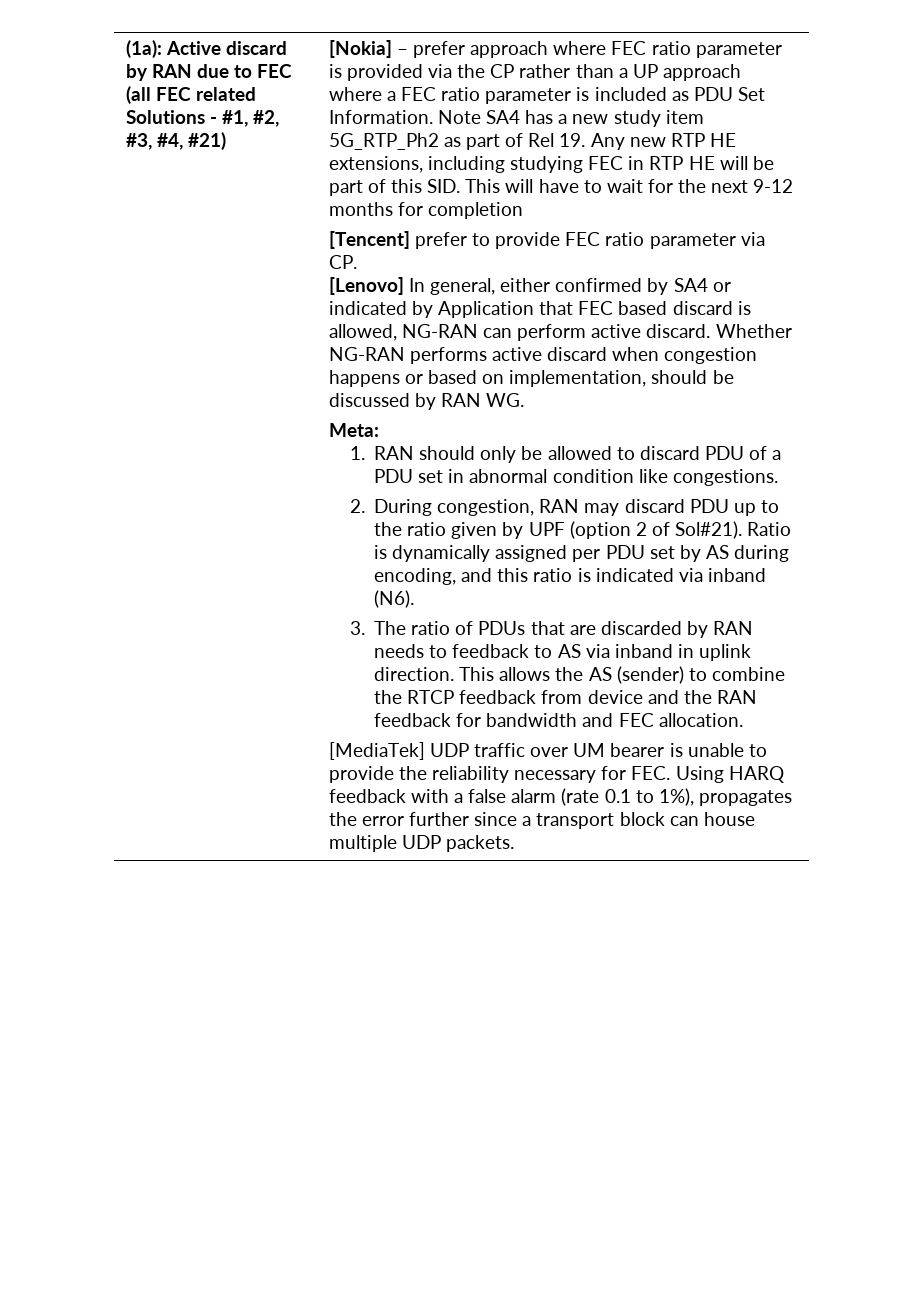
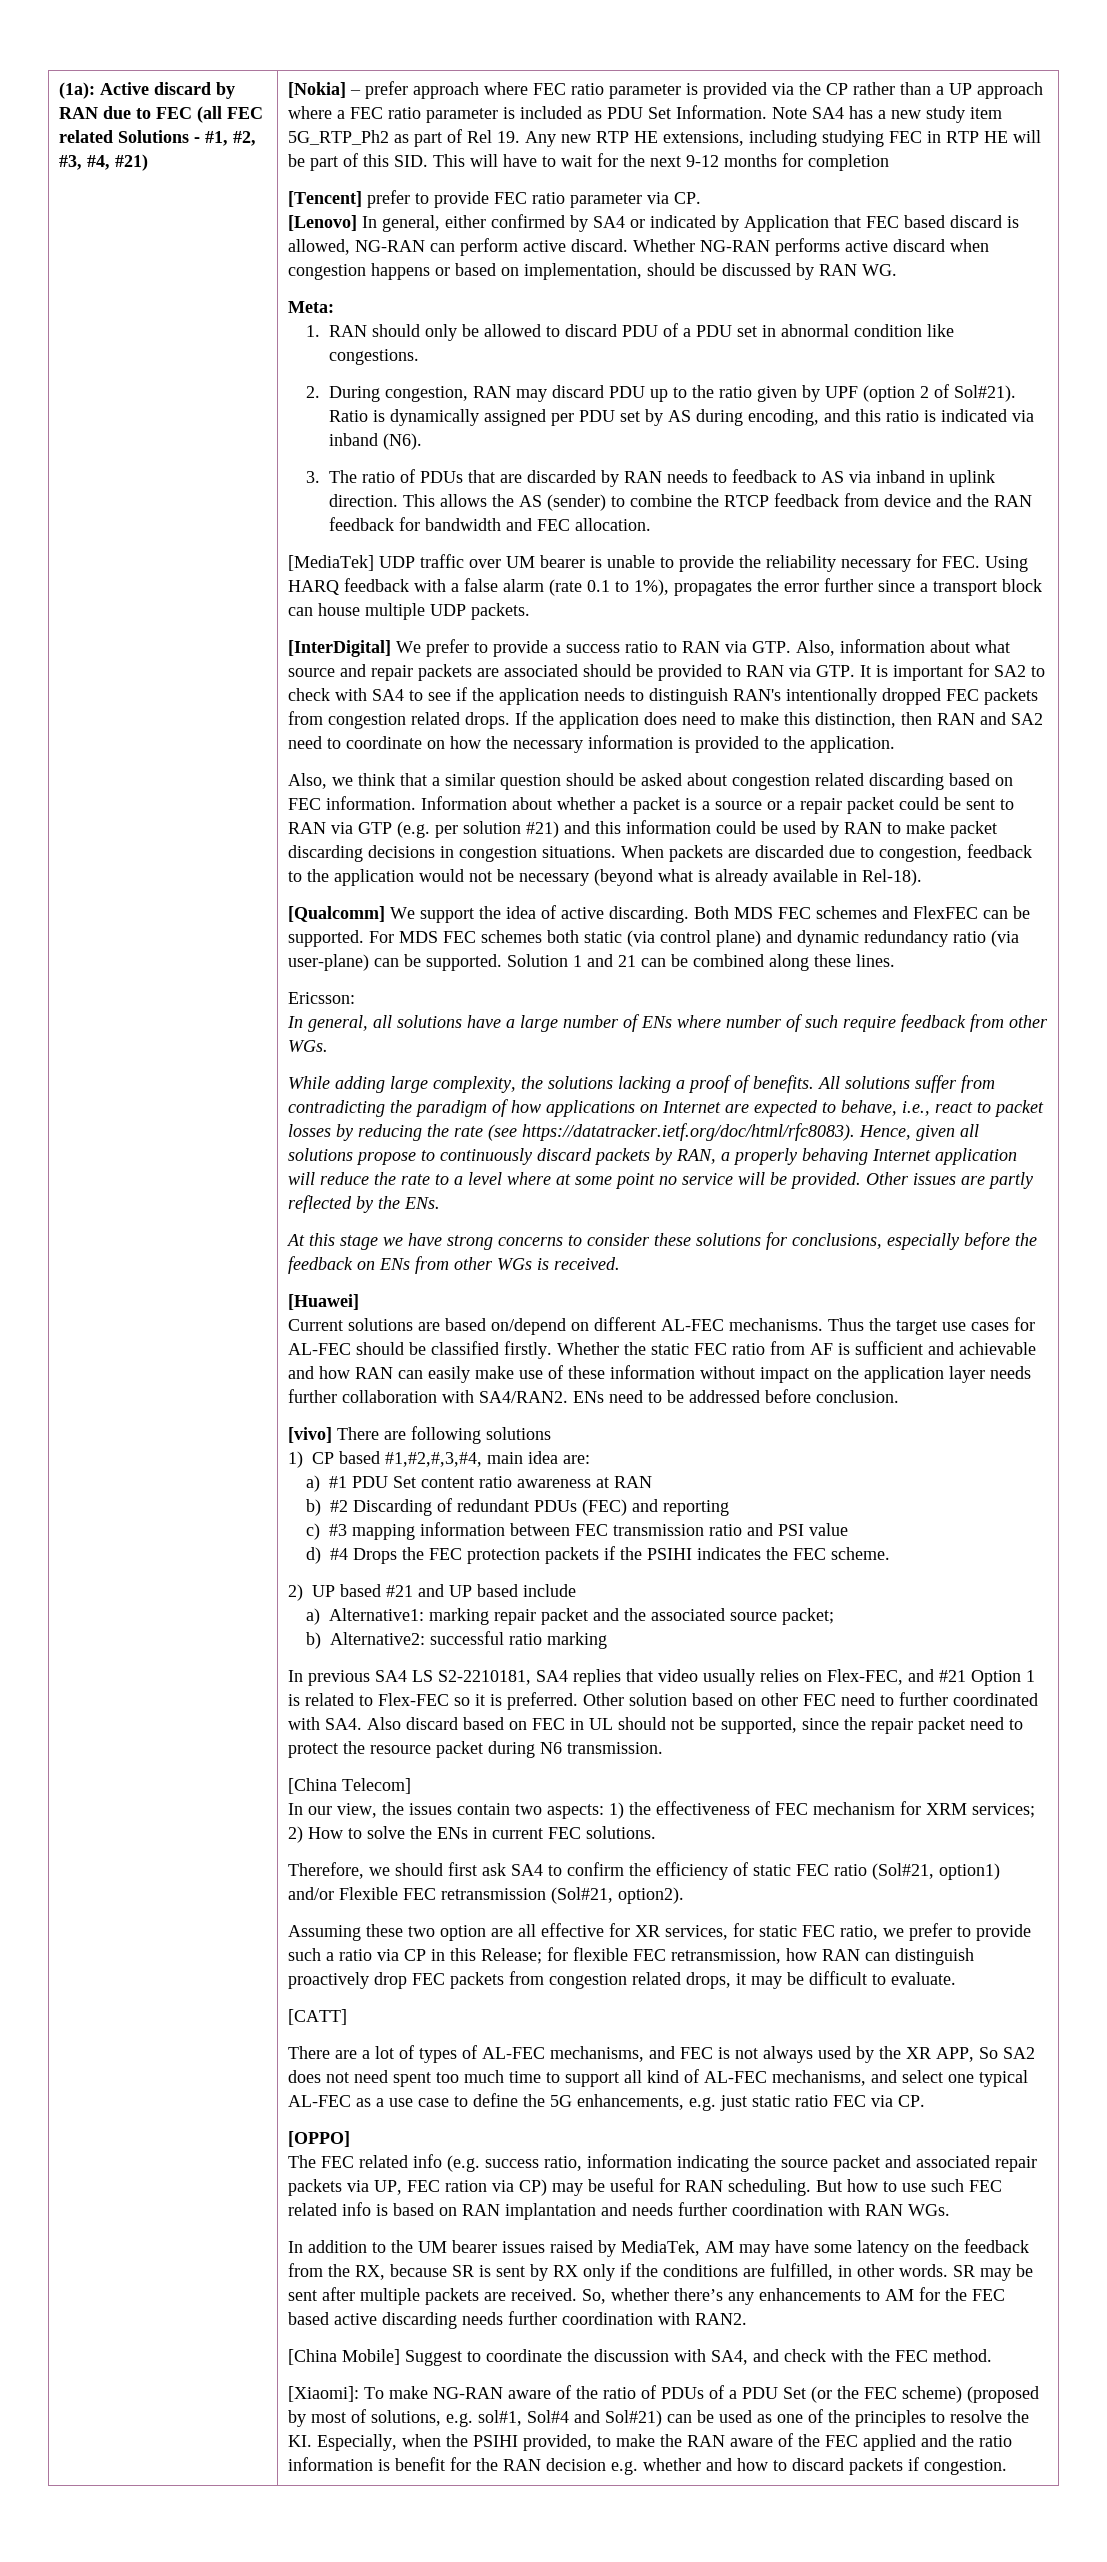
+ [InterDigital] We prefer to provide a success ratio to RAN via GTP. Also, information about what source and repair packets are associated should be provided to RAN via GTP. It is important for SA2 to check with SA4 to see if the application needs to distinguish RAN's intentionally dropped FEC packets from congestion related drops. If the application does need to make this distinction, then RAN and SA2 need to coordinate on how the necessary information is provided to the application.
+ Also, we think that a similar question should be asked about congestion related discarding based on FEC information. Information about whether a packet is a source or a repair packet could be sent to RAN via GTP (e.g. per solution #21) and this information could be used by RAN to make packet discarding decisions in congestion situations. When packets are discarded due to congestion, feedback to the application would not be necessary (beyond what is already available in Rel-18).
+ [Qualcomm] We support the idea of active discarding. Both MDS FEC schemes and FlexFEC can be supported. For MDS FEC schemes both static (via control plane) and dynamic redundancy ratio (via user-plane) can be supported. Solution 1 and 21 can be combined along these lines.
+ Ericsson:
+ In general, all solutions have a large number of ENs where number of such require feedback from other WGs.
+ While adding large complexity, the solutions lacking a proof of benefits. All solutions suffer from contradicting the paradigm of how applications on Internet are expected to behave, i.e., react to packet losses by reducing the rate (see https://datatracker.ietf.org/doc/html/rfc8083). Hence, given all solutions propose to continuously discard packets by RAN, a properly behaving Internet application will reduce the rate to a level where at some point no service will be provided. Other issues are partly reflected by the ENs.
+ At this stage we have strong concerns to consider these solutions for conclusions, especially before the feedback on ENs from other WGs is received.
+ [Huawei]
+ Current solutions are based on/depend on different AL-FEC mechanisms. Thus the target use cases for AL-FEC should be classified firstly. Whether the static FEC ratio from AF is sufficient and achievable and how RAN can easily make use of these information without impact on the application layer needs further collaboration with SA4/RAN2. ENs need to be addressed before conclusion.
+ [vivo] There are following solutions
+ 1) CP based #1,#2,#,3,#4, main idea are:
+ a) #1 PDU Set content ratio awareness at RAN
+ b) #2 Discarding of redundant PDUs (FEC) and reporting
+ c) #3 mapping information between FEC transmission ratio and PSI value
+ d) #4 Drops the FEC protection packets if the PSIHI indicates the FEC scheme.
+ 2) UP based #21 and UP based include
+ a) Alternative1: marking repair packet and the associated source packet;
+ b) Alternative2: successful ratio marking
+ In previous SA4 LS S2-2210181, SA4 replies that video usually relies on Flex-FEC, and #21 Option 1 is related to Flex-FEC so it is preferred. Other solution based on other FEC need to further coordinated with SA4. Also discard based on FEC in UL should not be supported, since the repair packet need to protect the resource packet during N6 transmission.
+ [China Telecom]
+ In our view, the issues contain two aspects: 1) the effectiveness of FEC mechanism for XRM services; 2) How to solve the ENs in current FEC solutions.
+ Therefore, we should first ask SA4 to confirm the efficiency of static FEC ratio (Sol#21, option1) and/or Flexible FEC retransmission (Sol#21, option2).
+ Assuming these two option are all effective for XR services, for static FEC ratio, we prefer to provide such a ratio via CP in this Release; for flexible FEC retransmission, how RAN can distinguish proactively drop FEC packets from congestion related drops, it may be difficult to evaluate.
+ [CATT]
+ There are a lot of types of AL-FEC mechanisms, and FEC is not always used by the XR APP, So SA2 does not need spent too much time to support all kind of AL-FEC mechanisms, and select one typical AL-FEC as a use case to define the 5G enhancements, e.g. just static ratio FEC via CP.
+ [OPPO]
+ The FEC related info (e.g. success ratio, information indicating the source packet and associated repair packets via UP, FEC ration via CP) may be useful for RAN scheduling. But how to use such FEC related info is based on RAN implantation and needs further coordination with RAN WGs.
+ In addition to the UM bearer issues raised by MediaTek, AM may have some latency on the feedback from the RX, because SR is sent by RX only if the conditions are fulfilled, in other words. SR may be sent after multiple packets are received. So, whether there’s any enhancements to AM for the FEC based active discarding needs further coordination with RAN2.
+ [China Mobile] Suggest to coordinate the discussion with SA4, and check with the FEC method.
+ [Xiaomi]: To make NG-RAN aware of the ratio of PDUs of a PDU Set (or the FEC scheme) (proposed by most of solutions, e.g. sol#1, Sol#4 and Sol#21) can be used as one of the principles to resolve the KI. Especially, when the PSIHI provided, to make the RAN aware of the FEC applied and the ratio information is benefit for the RAN decision e.g. whether and how to discard packets if congestion.

